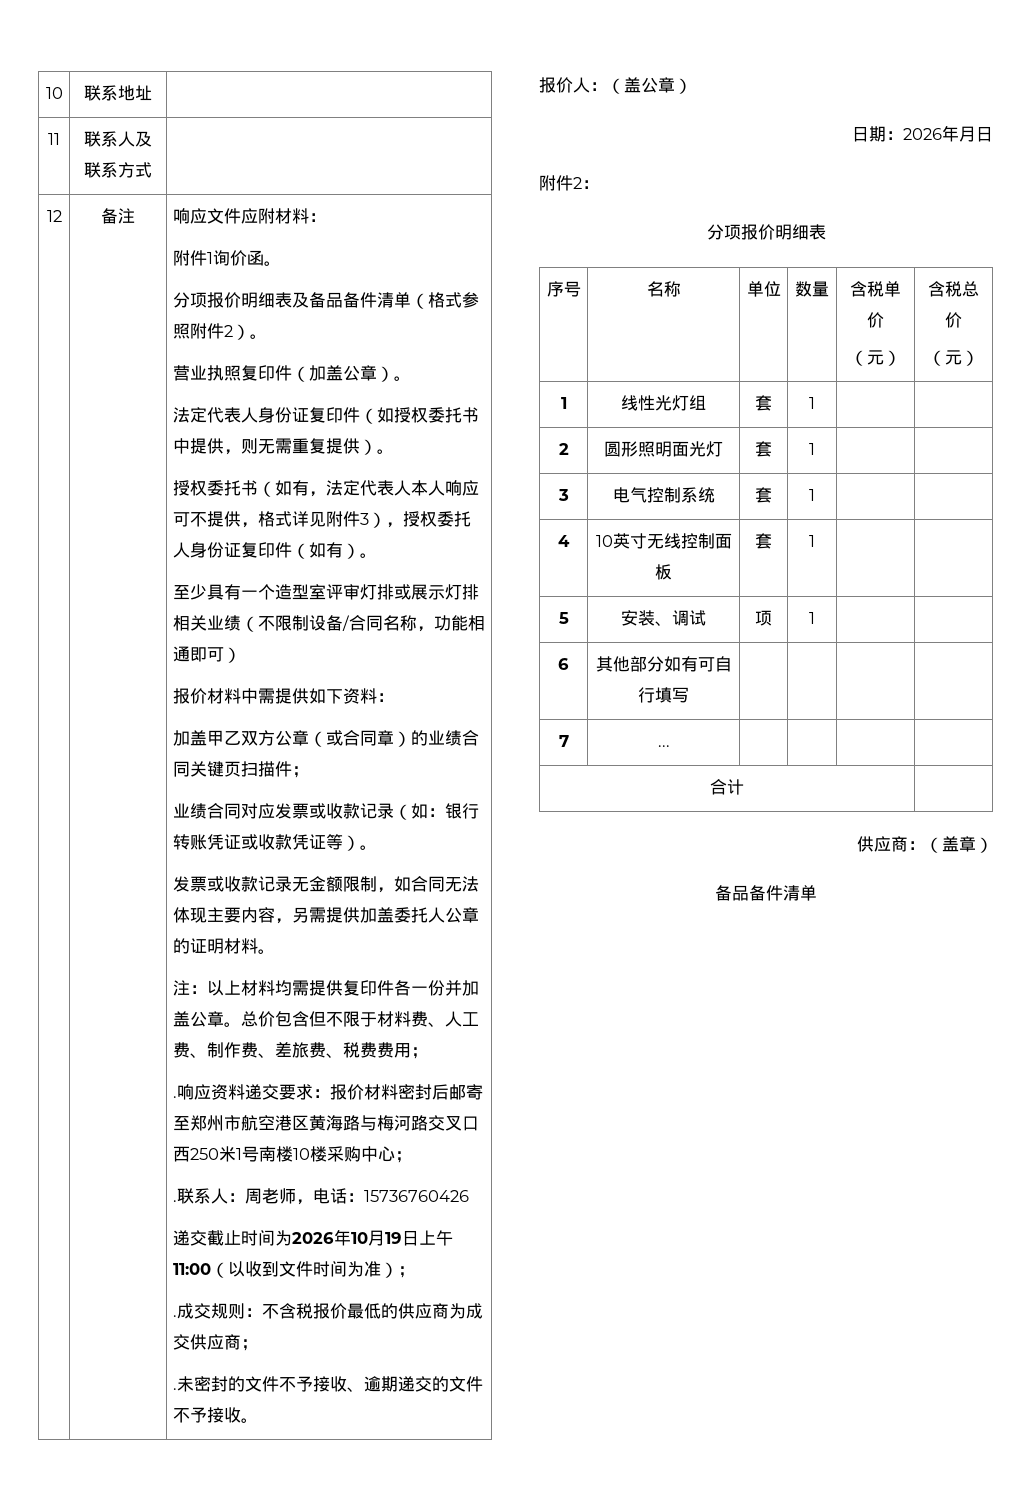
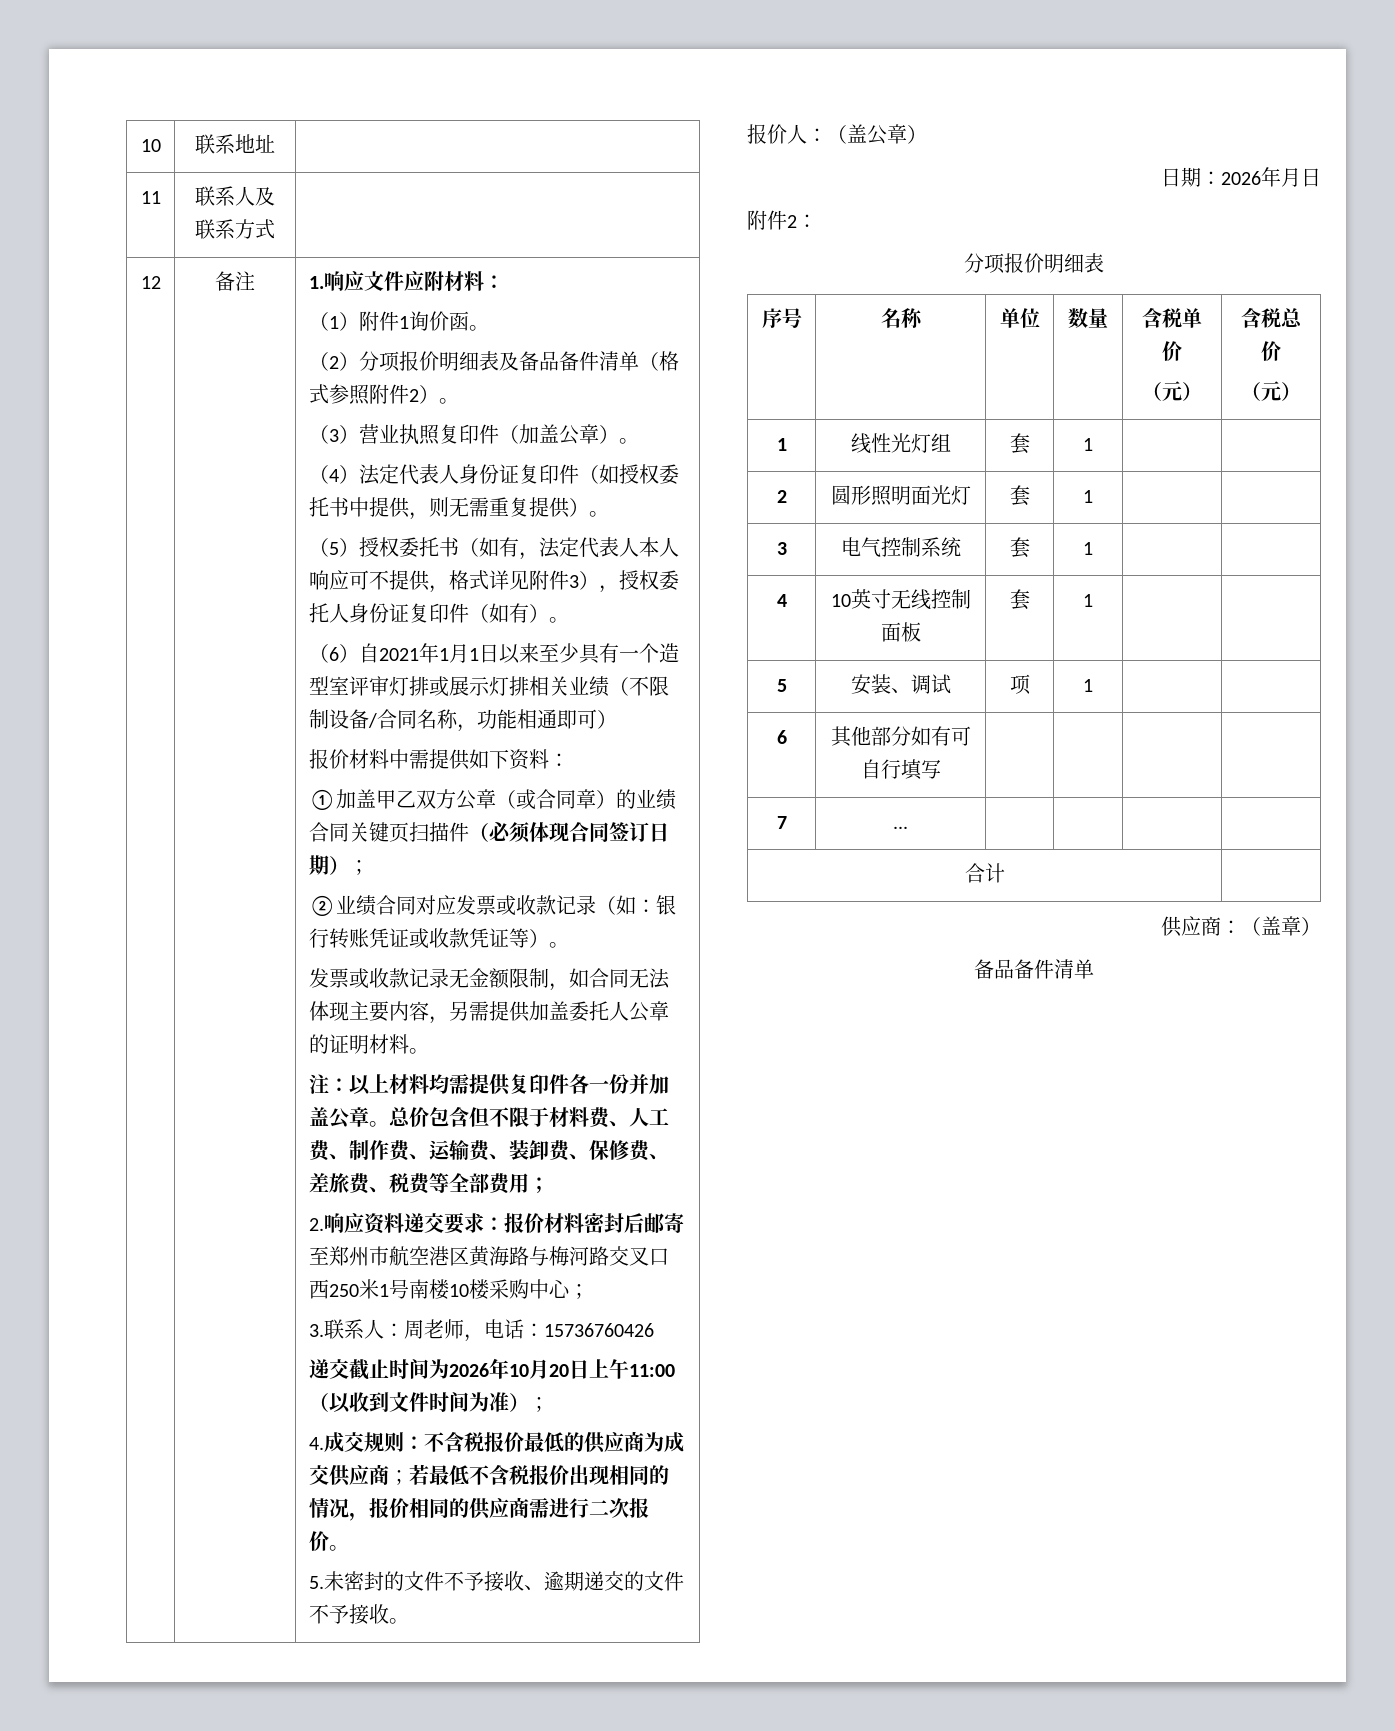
- 响应文件应附材料：
+ 1.响应文件应附材料：
- 附件1询价函。
+ （1）附件1询价函。
- 分项报价明细表及备品备件清单（格式参照附件2）。
+ （2）分项报价明细表及备品备件清单（格式参照附件2）。
- 营业执照复印件（加盖公章）。
+ （3）营业执照复印件（加盖公章）。
- 法定代表人身份证复印件（如授权委托书中提供，则无需重复提供）。
+ （4）法定代表人身份证复印件（如授权委托书中提供，则无需重复提供）。
- 授权委托书（如有，法定代表人本人响应可不提供，格式详见附件3），授权委托人身份证复印件（如有）。
+ （5）授权委托书（如有，法定代表人本人响应可不提供，格式详见附件3），授权委托人身份证复印件（如有）。
- 至少具有一个造型室评审灯排或展示灯排相关业绩（不限制设备/合同名称，功能相通即可）
+ （6）自2021年1月1日以来至少具有一个造型室评审灯排或展示灯排相关业绩（不限制设备/合同名称，功能相通即可）
- 加盖甲乙双方公章（或合同章）的业绩合同关键页扫描件；
- 业绩合同对应发票或收款记录（如：银行转账凭证或收款凭证等）。
+ ①加盖甲乙双方公章（或合同章）的业绩合同关键页扫描件（必须体现合同签订日期）；
+ ②业绩合同对应发票或收款记录（如：银行转账凭证或收款凭证等）。
- 总价包含但不限于材料费、人工费、制作费、差旅费、税费费用；
+ 总价包含但不限于材料费、人工费、制作费、运输费、装卸费、保修费、差旅费、税费等全部费用；
- .响应资料递交要求：报价材料密封后邮寄至郑州市航空港区黄海路与梅河路交叉口西250米1号南楼10楼采购中心；
+ 2.响应资料递交要求：报价材料密封后邮寄至郑州市航空港区黄海路与梅河路交叉口西250米1号南楼10楼采购中心；
- .联系人：周老师，电话：15736760426
+ 3.联系人：周老师，电话：15736760426
- 递交截止时间为2026年10月19日上午11:00（以收到文件时间为准）；
+ 递交截止时间为2026年10月20日上午11:00（以收到文件时间为准）；
- .成交规则：不含税报价最低的供应商为成交供应商；
- .未密封的文件不予接收、逾期递交的文件不予接收。
+ 4.成交规则：不含税报价最低的供应商为成交供应商；若最低不含税报价出现相同的情况，报价相同的供应商需进行二次报价。
+ 5.未密封的文件不予接收、逾期递交的文件不予接收。

